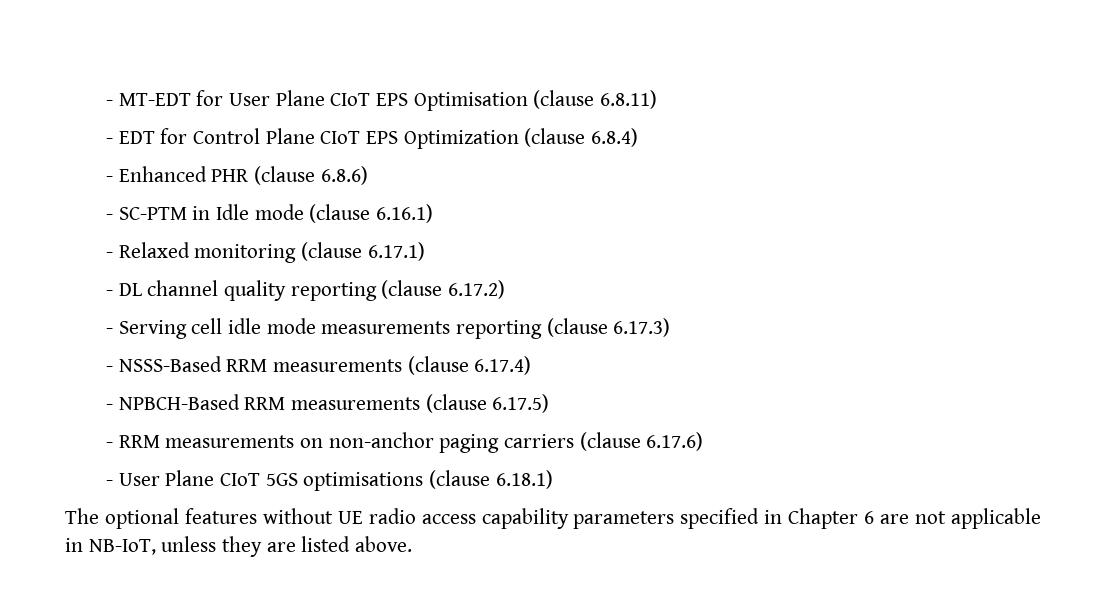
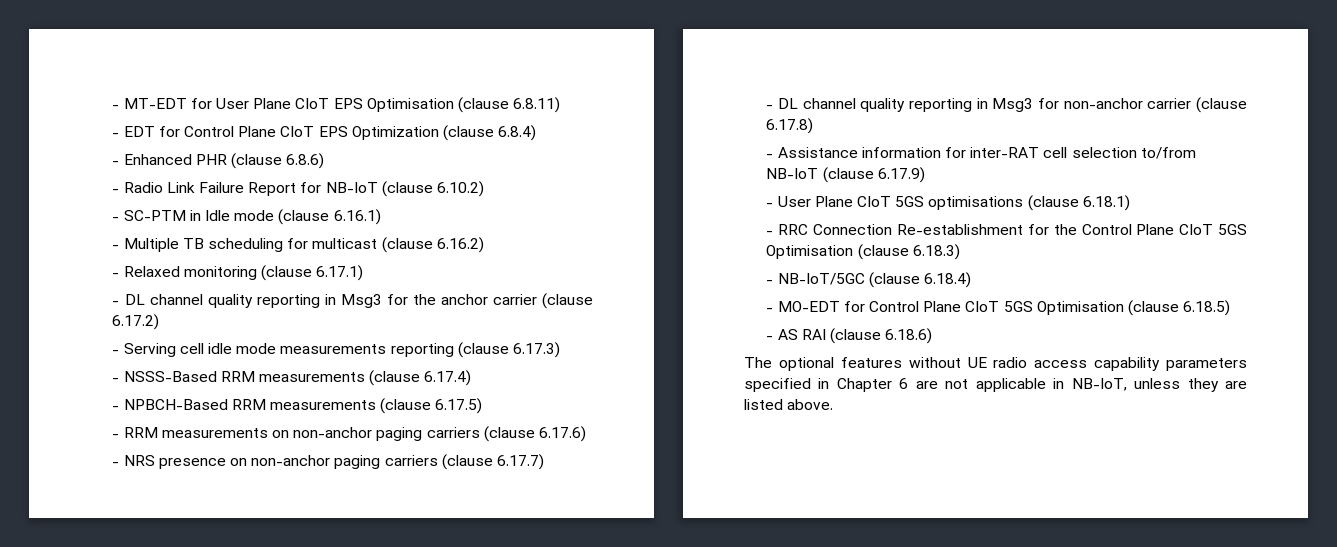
+ - Radio Link Failure Report for NB-IoT (clause 6.10.2)
+ - Multiple TB scheduling for multicast (clause 6.16.2)
- - DL channel quality reporting (clause 6.17.2)
+ - DL channel quality reporting in Msg3 for the anchor carrier (clause 6.17.2)
+ - NRS presence on non-anchor paging carriers (clause 6.17.7)
+ - DL channel quality reporting in Msg3 for non-anchor carrier (clause 6.17.8)
+ - Assistance information for inter-RAT cell selection to/from NB-IoT (clause 6.17.9)
+ - RRC Connection Re-establishment for the Control Plane CIoT 5GS Optimisation (clause 6.18.3)
+ - NB-IoT/5GC (clause 6.18.4)
+ - MO-EDT for Control Plane CIoT 5GS Optimisation (clause 6.18.5)
+ - AS RAI (clause 6.18.6)

